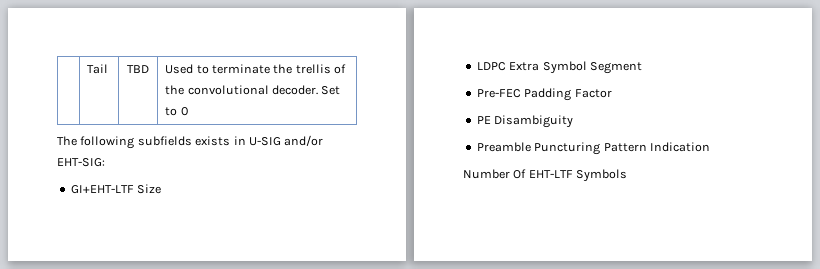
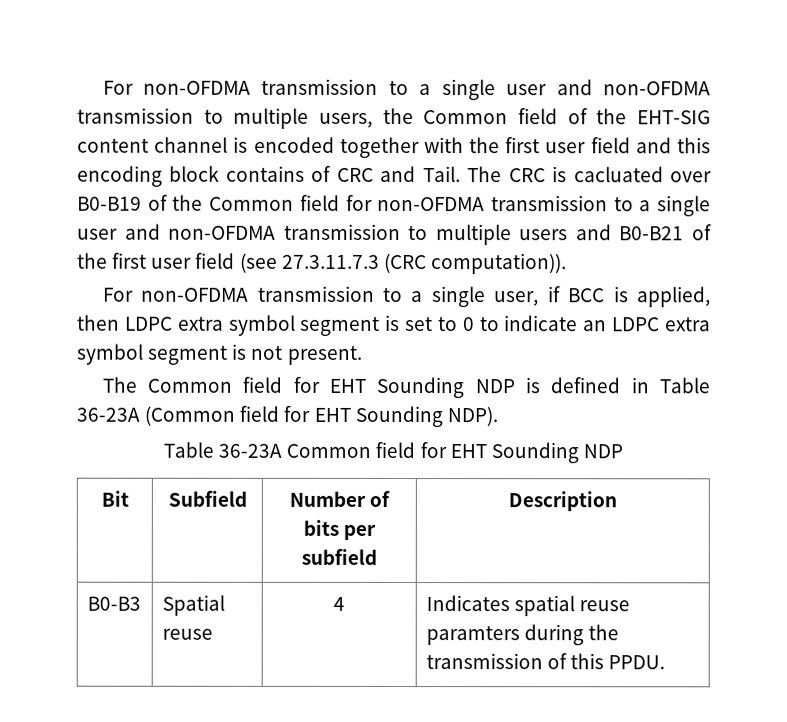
- | Tail | TBD | Used to terminate the trellis of the convolutional decoder. Set to 0
- The following subfields exists in U-SIG and/or EHT-SIG:
- GI+EHT-LTF Size
- LDPC Extra Symbol Segment
- Pre-FEC Padding Factor
- PE Disambiguity
- Preamble Puncturing Pattern Indication
- Number Of EHT-LTF Symbols
+ For non-OFDMA transmission to a single user and non-OFDMA transmission to multiple users, the Common field of the EHT-SIG content channel is encoded together with the first user field and this encoding block contains of CRC and Tail. The CRC is cacluated over B0-B19 of the Common field for non-OFDMA transmission to a single user and non-OFDMA transmission to multiple users and B0-B21 of the first user field (see 27.3.11.7.3 (CRC computation)).
+ For non-OFDMA transmission to a single user, if BCC is applied, then LDPC extra symbol segment is set to 0 to indicate an LDPC extra symbol segment is not present.
+ The Common field for EHT Sounding NDP is defined in Table 36-23A (Common field for EHT Sounding NDP).
+ Table 36-23A Common field for EHT Sounding NDP
+ Bit | Subfield | Number of bits per subfield | Description
+ B0-B3 | Spatial reuse | 4 | Indicates spatial reuse paramters during the transmission of this PPDU.

